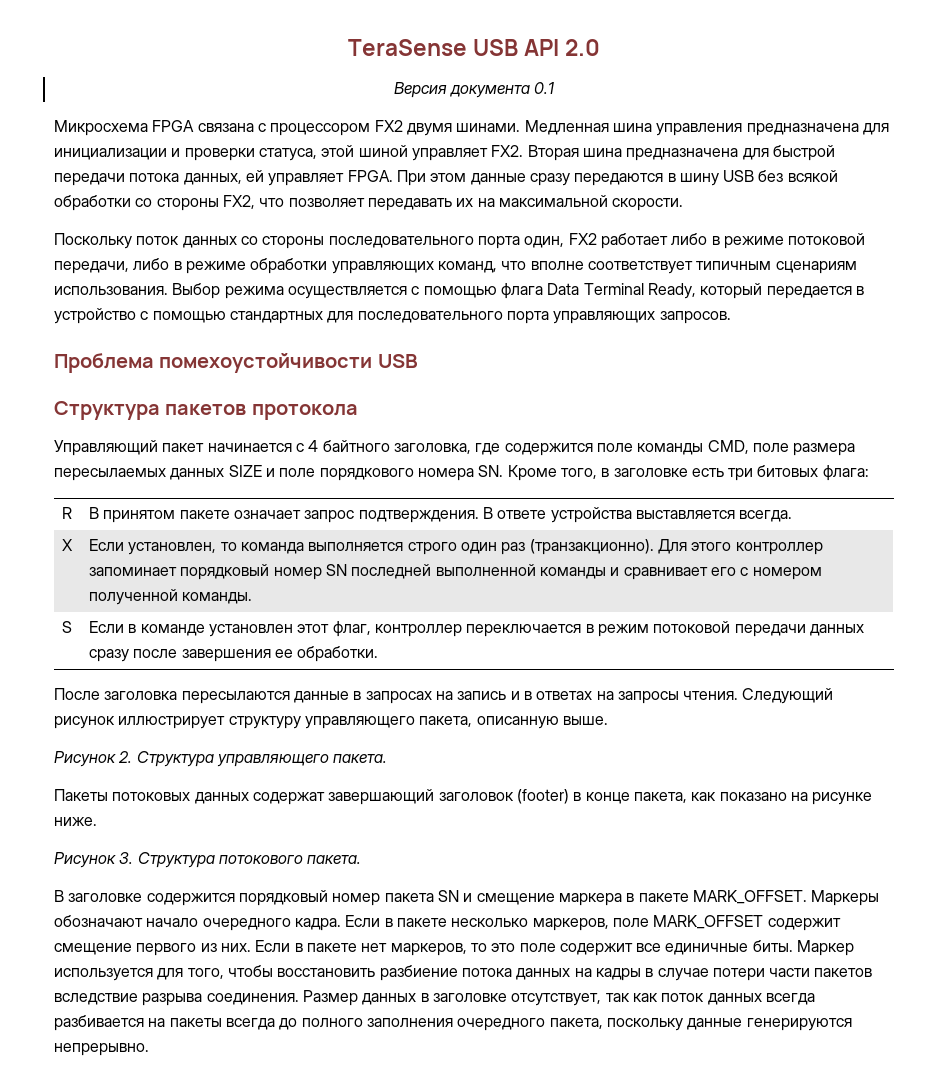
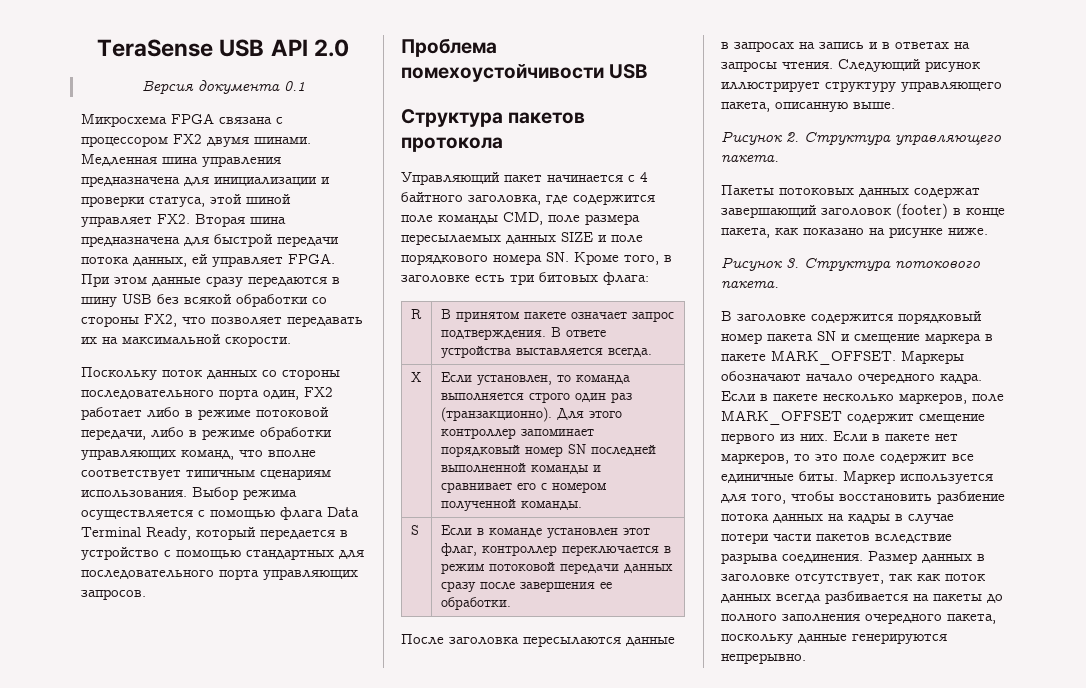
- Размер данных в заголовке отсутствует, так как поток данных всегда разбивается на пакеты всегда до полного заполнения очередного пакета, поскольку данные генерируются непрерывно.
+ Размер данных в заголовке отсутствует, так как поток данных всегда разбивается на пакеты до полного заполнения очередного пакета, поскольку данные генерируются непрерывно.

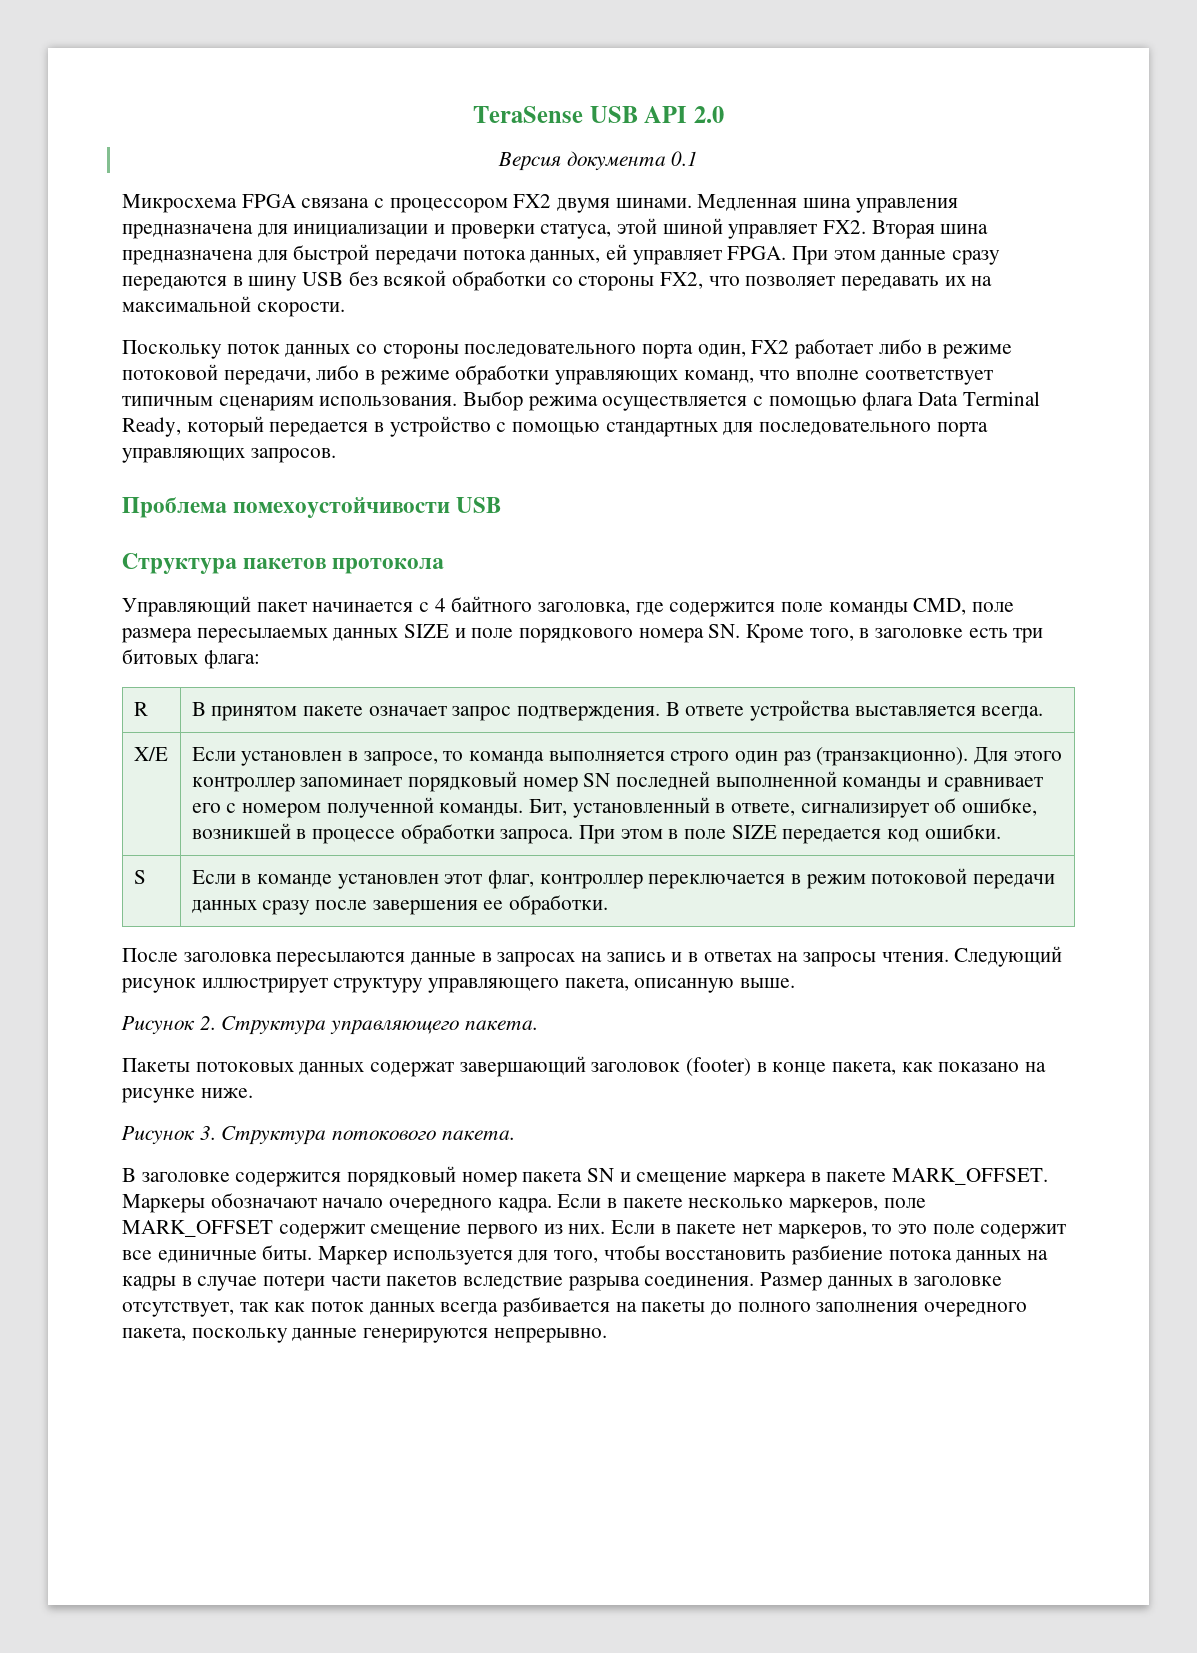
- X | Если установлен, то команда выполняется строго один раз (транзакционно).
+ X/E | Если установлен в запросе, то команда выполняется строго один раз (транзакционно).
+ Бит, установленный в ответе, сигнализирует об ошибке, возникшей в процессе обработки запроса. При этом в поле SIZE передается код ошибки.

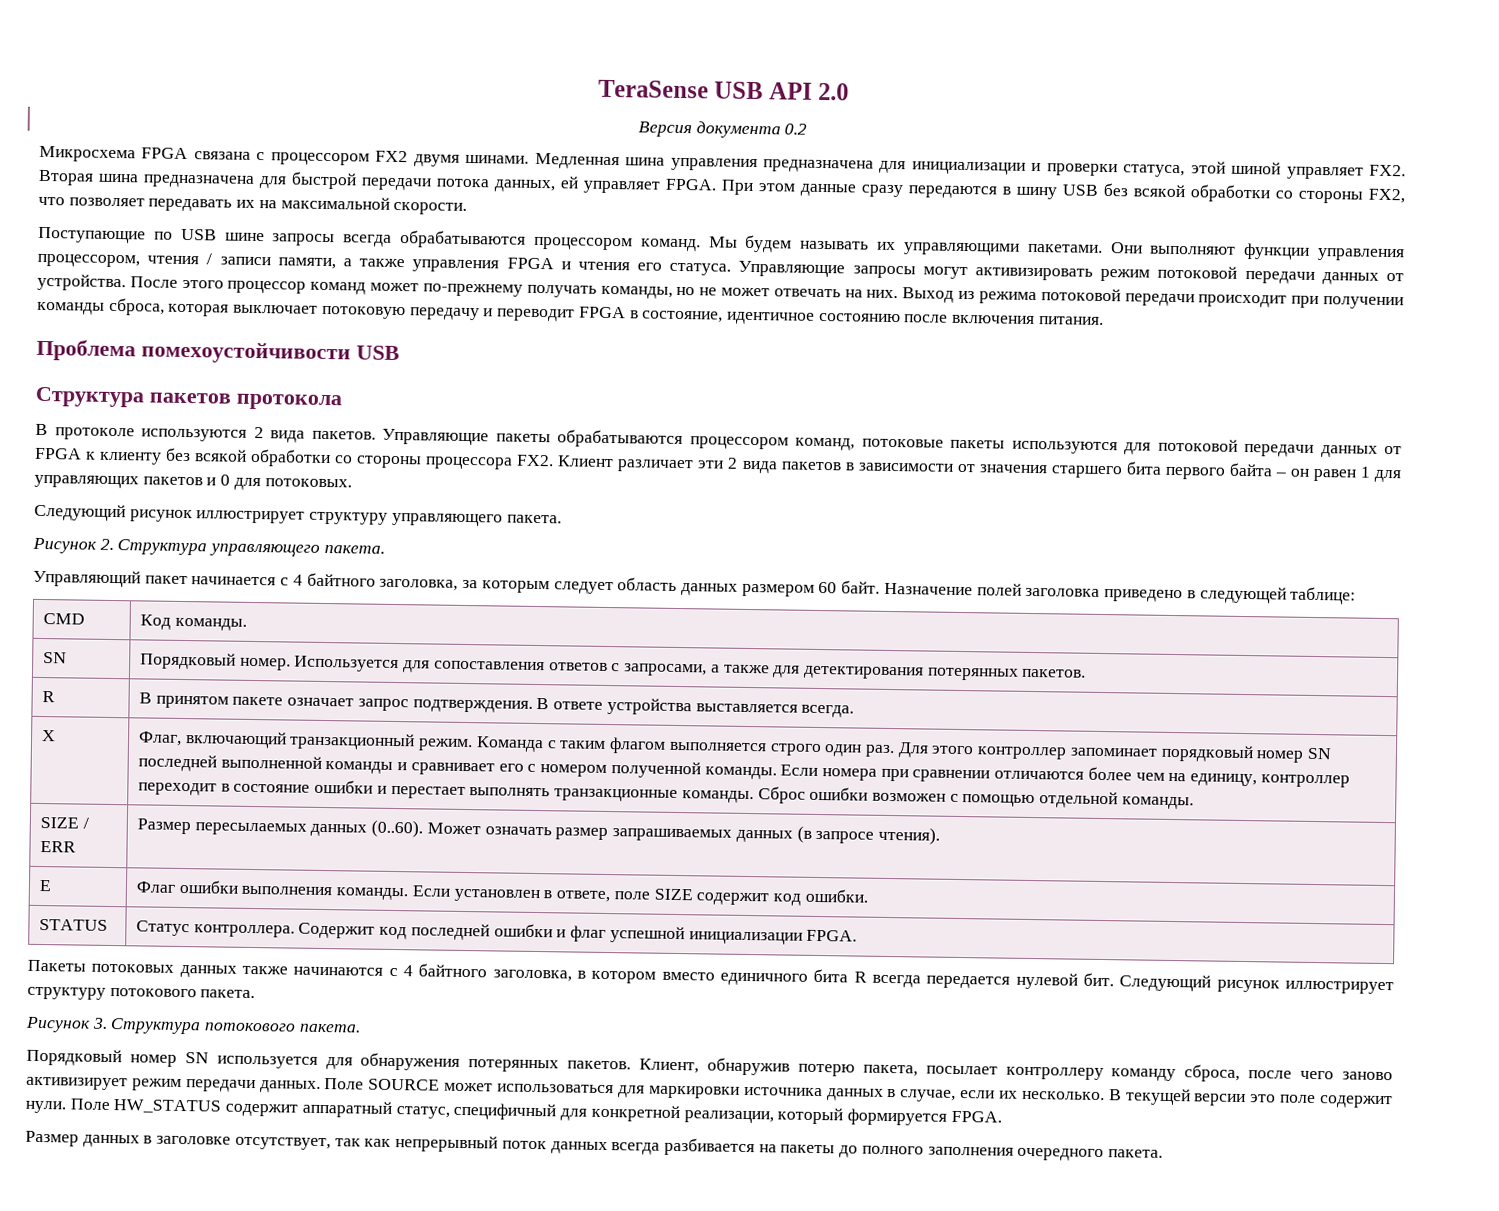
- Версия документа 0.1
+ Версия документа 0.2
- Поскольку поток данных со стороны последовательного порта один, FX2 работает либо в режиме потоковой передачи, либо в режиме обработки управляющих команд, что вполне соответствует типичным сценариям использования. Выбор режима осуществляется с помощью флага Data Terminal Ready, который передается в устройство с помощью стандартных для последовательного порта управляющих запросов.
+ Поступающие по USB шине запросы всегда обрабатываются процессором команд. Мы будем называть их управляющими пакетами. Они выполняют функции управления процессором, чтения / записи памяти, а также управления FPGA и чтения его статуса. Управляющие запросы могут активизировать режим потоковой передачи данных от устройства. После этого процессор команд может по-прежнему получать команды, но не может отвечать на них. Выход из режима потоковой передачи происходит при получении команды сброса, которая выключает потоковую передачу и переводит FPGA в состояние, идентичное состоянию после включения питания.
+ В протоколе используются 2 вида пакетов. Управляющие пакеты обрабатываются процессором команд, потоковые пакеты используются для потоковой передачи данных от FPGA к клиенту без всякой обработки со стороны процессора FX2. Клиент различает эти 2 вида пакетов в зависимости от значения старшего бита первого байта – он равен 1 для управляющих пакетов и 0 для потоковых.
+ Следующий рисунок иллюстрирует структуру управляющего пакета.
+ Рисунок 2. Структура управляющего пакета.
- Управляющий пакет начинается с 4 байтного заголовка, где содержится поле команды CMD, поле размера пересылаемых данных SIZE и поле порядкового номера SN. Кроме того, в заголовке есть три битовых флага:
+ Управляющий пакет начинается с 4 байтного заголовка, за которым следует область данных размером 60 байт. Назначение полей заголовка приведено в следующей таблице:
+ CMD | Код команды.
+ SN | Порядковый номер. Используется для сопоставления ответов с запросами, а также для детектирования потерянных пакетов.
- X/E | Если установлен в запросе, то команда выполняется строго один раз (транзакционно).
+ X | Флаг, включающий транзакционный режим. Команда с таким флагом выполняется строго один раз.
- Бит, установленный в ответе, сигнализирует об ошибке, возникшей в процессе обработки запроса. При этом в поле SIZE передается код ошибки.
+ Если номера при сравнении отличаются более чем на единицу, контроллер переходит в состояние ошибки и перестает выполнять транзакционные команды. Сброс ошибки возможен с помощью отдельной команды.
+ SIZE / ERR | Размер пересылаемых данных (0..60). Может означать размер запрашиваемых данных (в запросе чтения).
+ E | Флаг ошибки выполнения команды. Если установлен в ответе, поле SIZE содержит код ошибки.
- S | Если в команде установлен этот флаг, контроллер переключается в режим потоковой передачи данных сразу после завершения ее обработки.
- После заголовка пересылаются данные в запросах на запись и в ответах на запросы чтения. Следующий рисунок иллюстрирует структуру управляющего пакета, описанную выше.
- Рисунок 2. Структура управляющего пакета.
- Пакеты потоковых данных содержат завершающий заголовок (footer) в конце пакета, как показано на рисунке ниже.
+ STATUS | Статус контроллера. Содержит код последней ошибки и флаг успешной инициализации FPGA.
+ Пакеты потоковых данных также начинаются с 4 байтного заголовка, в котором вместо единичного бита R всегда передается нулевой бит. Следующий рисунок иллюстрирует структуру потокового пакета.
- В заголовке содержится порядковый номер пакета SN и смещение маркера в пакете MARK_OFFSET. Маркеры обозначают начало очередного кадра. Если в пакете несколько маркеров, поле MARK_OFFSET содержит смещение первого из них. Если в пакете нет маркеров, то это поле содержит все единичные биты. Маркер используется для того, чтобы восстановить разбиение потока данных на кадры в случае потери части пакетов вследствие разрыва соединения. Размер данных в заголовке отсутствует, так как поток данных всегда разбивается на пакеты до полного заполнения очередного пакета, поскольку данные генерируются непрерывно.
+ Порядковый номер SN используется для обнаружения потерянных пакетов. Клиент, обнаружив потерю пакета, посылает контроллеру команду сброса, после чего заново активизирует режим передачи данных. Поле SOURCE может использоваться для маркировки источника данных в случае, если их несколько. В текущей версии это поле содержит нули. Поле HW_STATUS содержит аппаратный статус, специфичный для конкретной реализации, который формируется FPGA.
+ Размер данных в заголовке отсутствует, так как непрерывный поток данных всегда разбивается на пакеты до полного заполнения очередного пакета.

